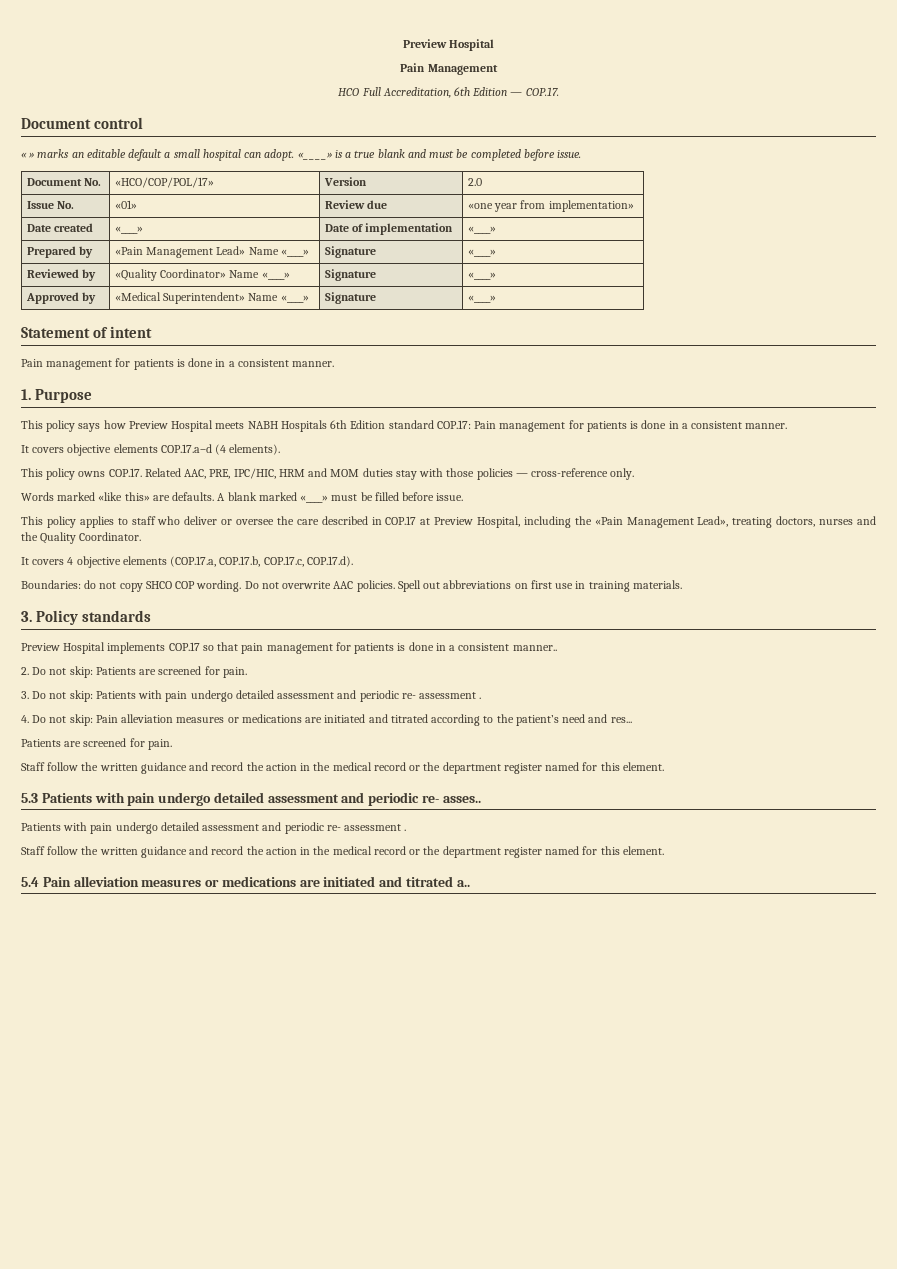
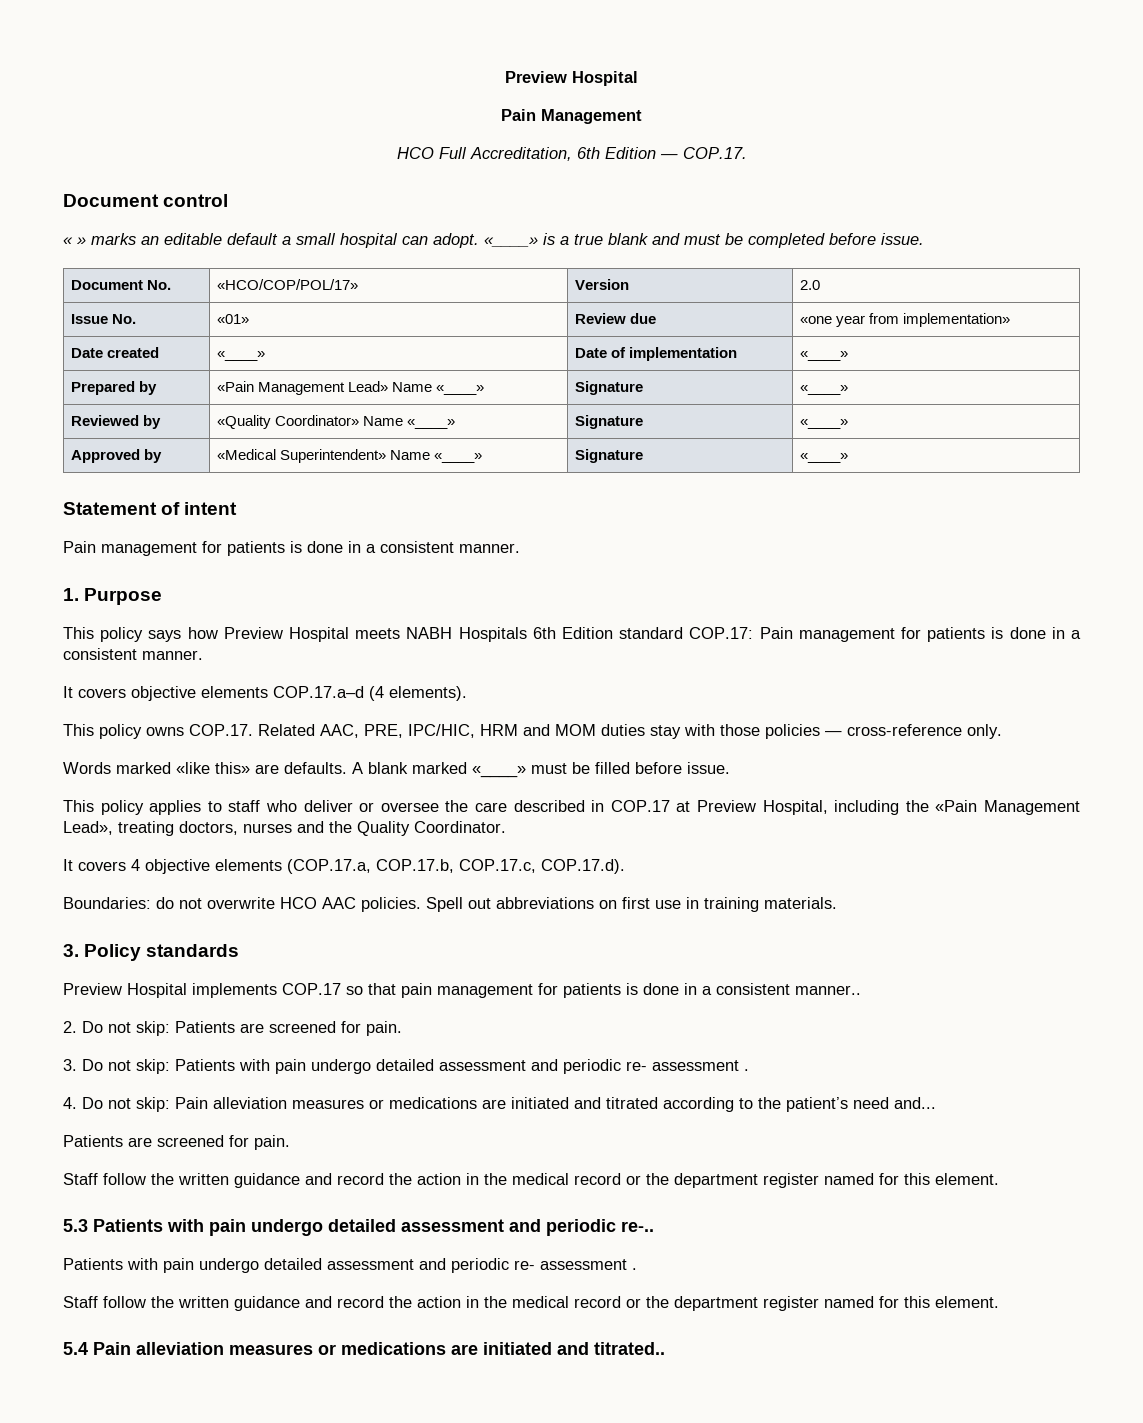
- Boundaries: do not copy SHCO COP wording. Do not overwrite AAC policies.
+ Boundaries: do not overwrite HCO AAC policies.
- 4. Do not skip: Pain alleviation measures or medications are initiated and titrated according to the patient’s need and res...
+ 4. Do not skip: Pain alleviation measures or medications are initiated and titrated according to the patient’s need and...
- 5.3 Patients with pain undergo detailed assessment and periodic re- asses..
+ 5.3 Patients with pain undergo detailed assessment and periodic re-..
- 5.4 Pain alleviation measures or medications are initiated and titrated a..
+ 5.4 Pain alleviation measures or medications are initiated and titrated..

